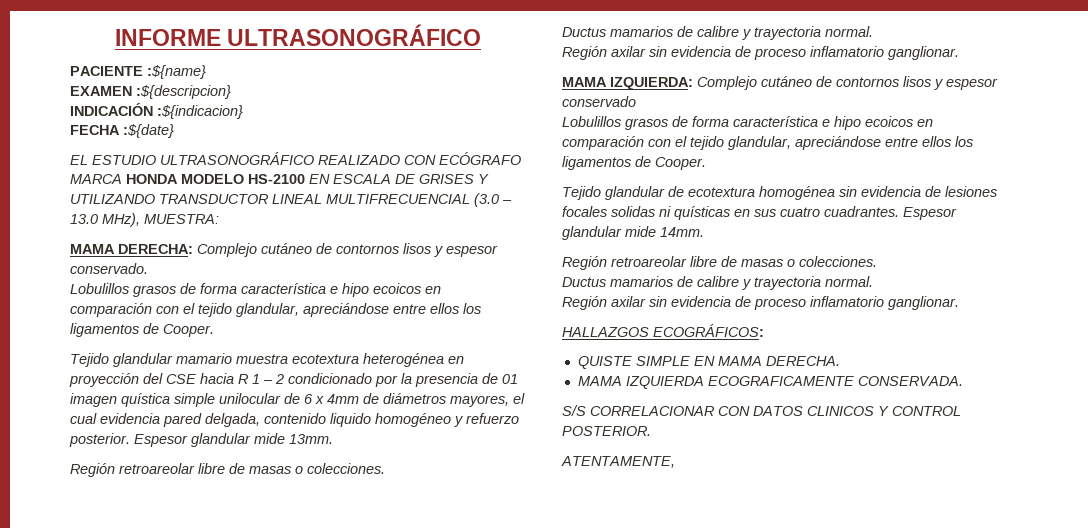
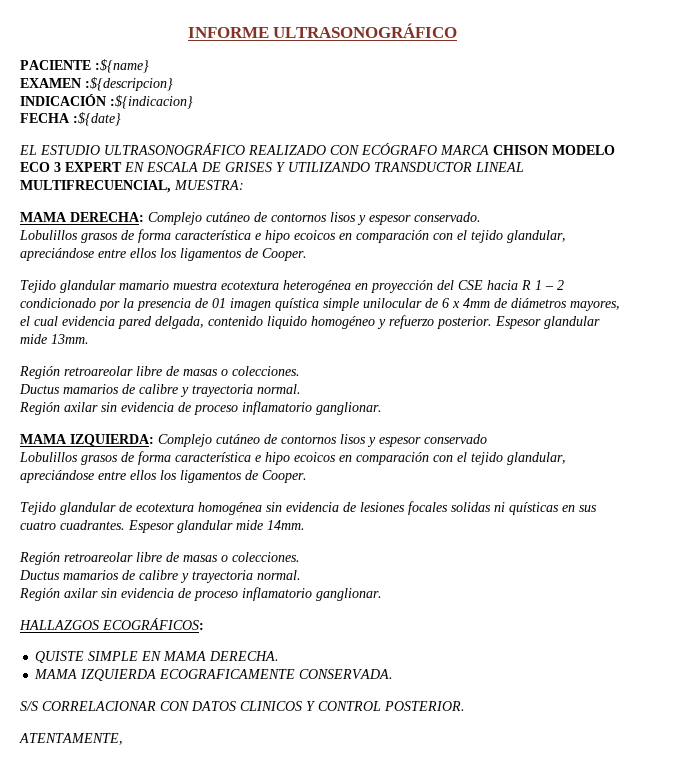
- EL ESTUDIO ULTRASONOGRÁFICO REALIZADO CON ECÓGRAFO MARCA HONDA MODELO HS-2100 EN ESCALA DE GRISES Y UTILIZANDO TRANSDUCTOR LINEAL MULTIFRECUENCIAL (3.0 – 13.0 MHz), MUESTRA:
+ EL ESTUDIO ULTRASONOGRÁFICO REALIZADO CON ECÓGRAFO MARCA CHISON MODELO ECO 3 EXPERT EN ESCALA DE GRISES Y UTILIZANDO TRANSDUCTOR LINEAL MULTIFRECUENCIAL, MUESTRA:

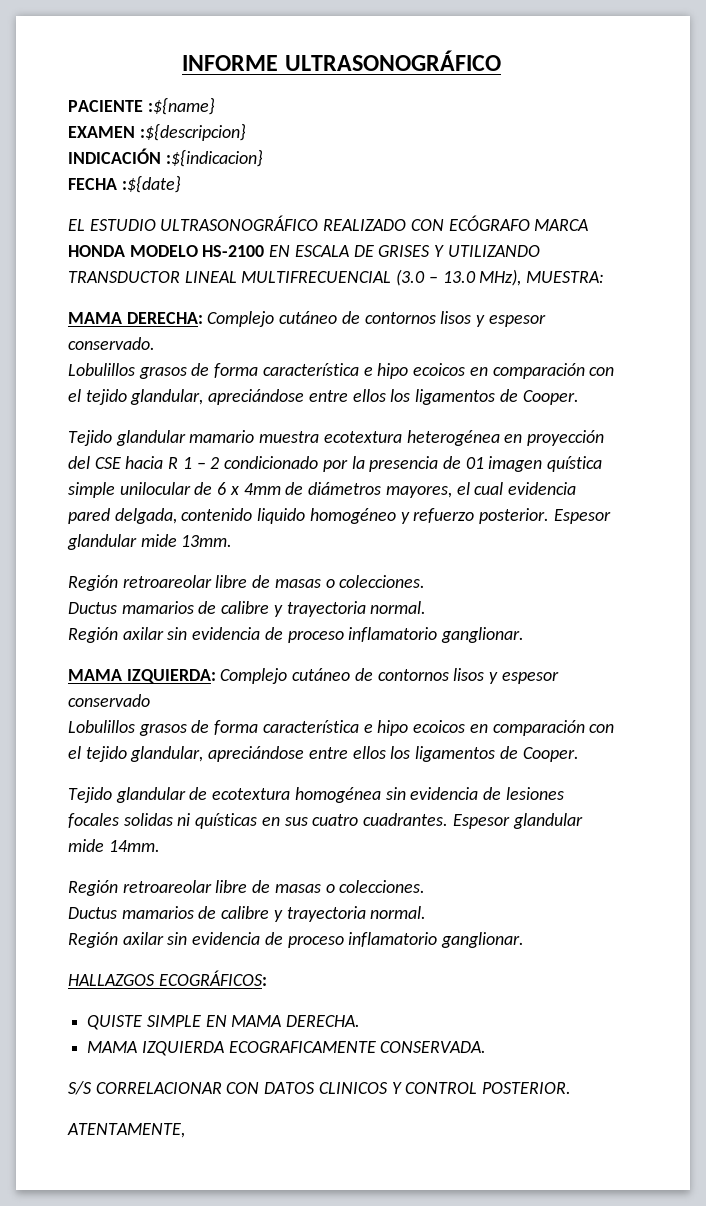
- EL ESTUDIO ULTRASONOGRÁFICO REALIZADO CON ECÓGRAFO MARCA CHISON MODELO ECO 3 EXPERT EN ESCALA DE GRISES Y UTILIZANDO TRANSDUCTOR LINEAL MULTIFRECUENCIAL, MUESTRA:
+ EL ESTUDIO ULTRASONOGRÁFICO REALIZADO CON ECÓGRAFO MARCA HONDA MODELO HS-2100 EN ESCALA DE GRISES Y UTILIZANDO TRANSDUCTOR LINEAL MULTIFRECUENCIAL (3.0 – 13.0 MHz), MUESTRA:

